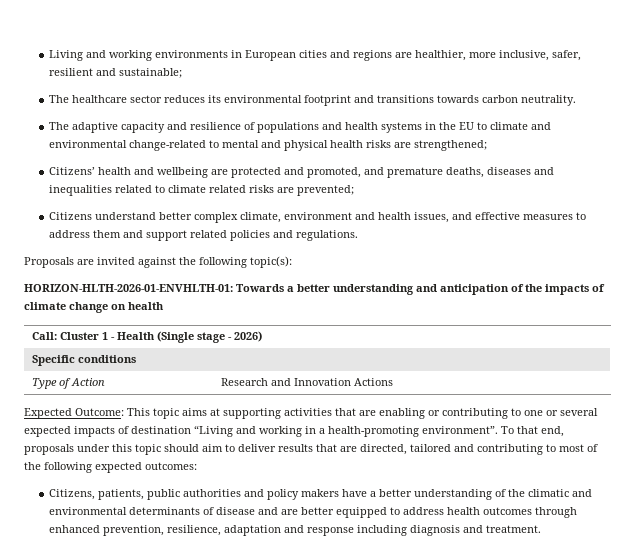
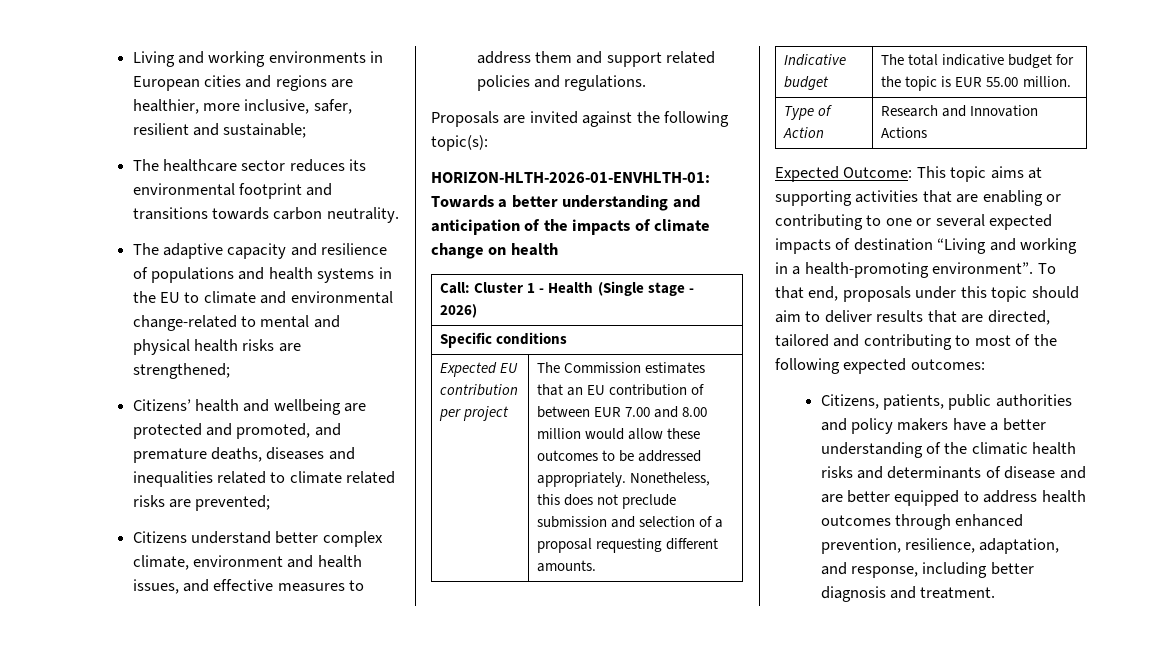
+ Expected EU contribution per project | The Commission estimates that an EU contribution of between EUR 7.00 and 8.00 million would allow these outcomes to be addressed appropriately. Nonetheless, this does not preclude submission and selection of a proposal requesting different amounts.
+ Indicative budget | The total indicative budget for the topic is EUR 55.00 million.
- Citizens, patients, public authorities and policy makers have a better understanding of the climatic and environmental determinants of disease and are better equipped to address health outcomes through enhanced prevention, resilience, adaptation and response including diagnosis and treatment.
+ Citizens, patients, public authorities and policy makers have a better understanding of the climatic health risks and determinants of disease and are better equipped to address health outcomes through enhanced prevention, resilience, adaptation, and response, including better diagnosis and treatment.

